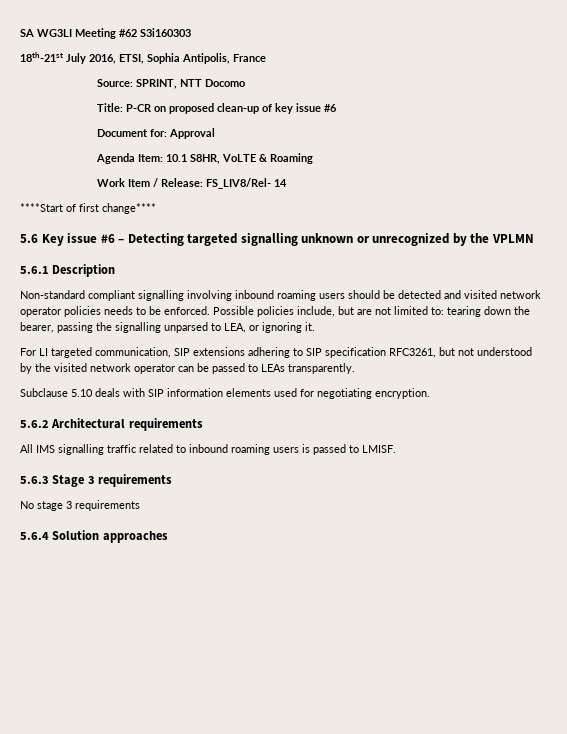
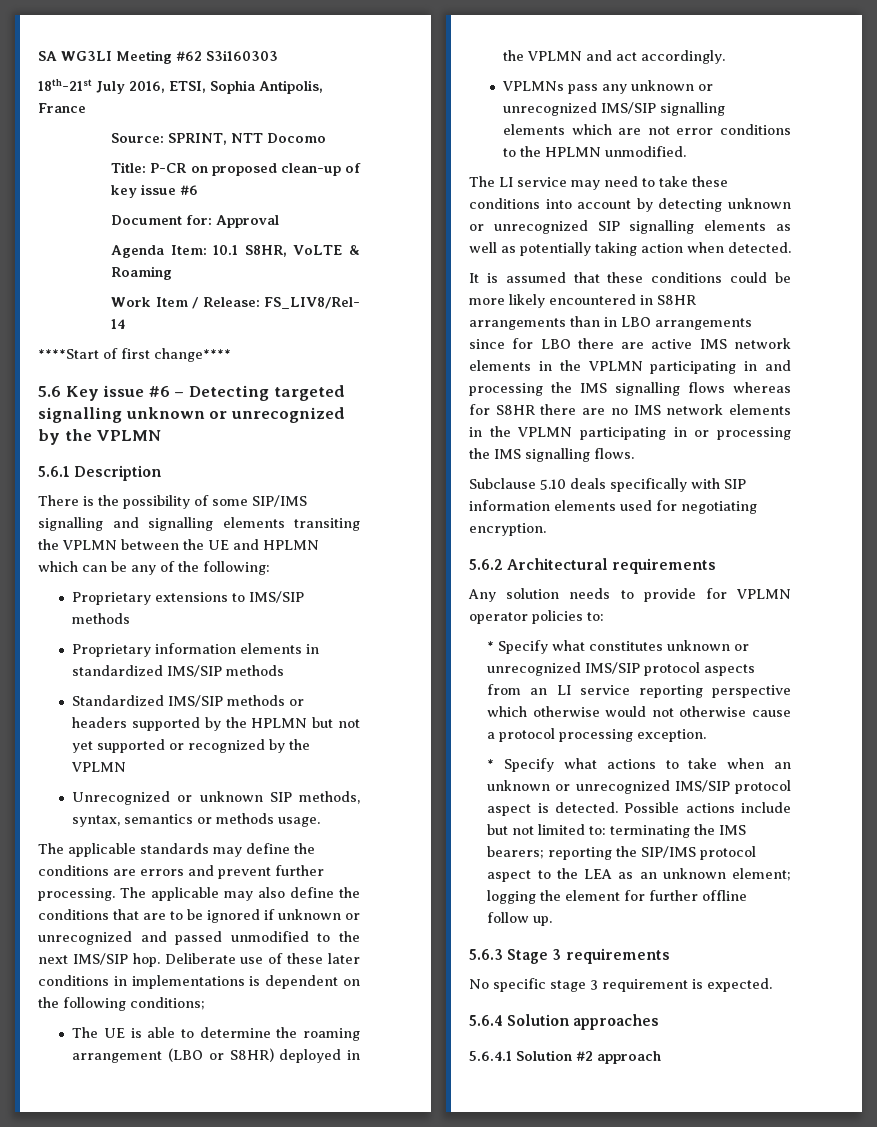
- Non-standard compliant signalling involving inbound roaming users should be detected and visited network operator policies needs to be enforced. Possible policies include, but are not limited to: tearing down the bearer, passing the signalling unparsed to LEA, or ignoring it.
- For LI targeted communication, SIP extensions adhering to SIP specification RFC3261, but not understood by the visited network operator can be passed to LEAs transparently.
+ There is the possibility of some SIP/IMS signalling and signalling elements transiting the VPLMN between the UE and HPLMN which can be any of the following:
+ Proprietary extensions to IMS/SIP methods
+ Proprietary information elements in standardized IMS/SIP methods
+ Standardized IMS/SIP methods or headers supported by the HPLMN but not yet supported or recognized by the VPLMN
+ Unrecognized or unknown SIP methods, syntax, semantics or methods usage.
+ The applicable standards may define the conditions are errors and prevent further processing. The applicable may also define the conditions that are to be ignored if unknown or unrecognized and passed unmodified to the next IMS/SIP hop. Deliberate use of these later conditions in implementations is dependent on the following conditions;
+ The UE is able to determine the roaming arrangement (LBO or S8HR) deployed in the VPLMN and act accordingly.
+ VPLMNs pass any unknown or unrecognized IMS/SIP signalling elements which are not error conditions to the HPLMN unmodified.
+ The LI service may need to take these conditions into account by detecting unknown or unrecognized SIP signalling elements as well as potentially taking action when detected.
+ It is assumed that these conditions could be more likely encountered in S8HR arrangements than in LBO arrangements since for LBO there are active IMS network elements in the VPLMN participating in and processing the IMS signalling flows whereas for S8HR there are no IMS network elements in the VPLMN participating in or processing the IMS signalling flows.
- Subclause 5.10 deals with SIP information elements used for negotiating encryption.
+ Subclause 5.10 deals specifically with SIP information elements used for negotiating encryption.
- All IMS signalling traffic related to inbound roaming users is passed to LMISF.
+ Any solution needs to provide for VPLMN operator policies to:
+ * Specify what constitutes unknown or unrecognized IMS/SIP protocol aspects from an LI service reporting perspective which otherwise would not otherwise cause a protocol processing exception.
+ * Specify what actions to take when an unknown or unrecognized IMS/SIP protocol aspect is detected. Possible actions include but not limited to: terminating the IMS bearers; reporting the SIP/IMS protocol aspect to the LEA as an unknown element; logging the element for further offline follow up.
- No stage 3 requirements
+ No specific stage 3 requirement is expected.
+ 5.6.4.1 Solution #2 approach

